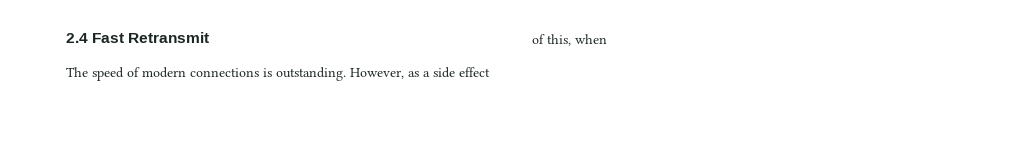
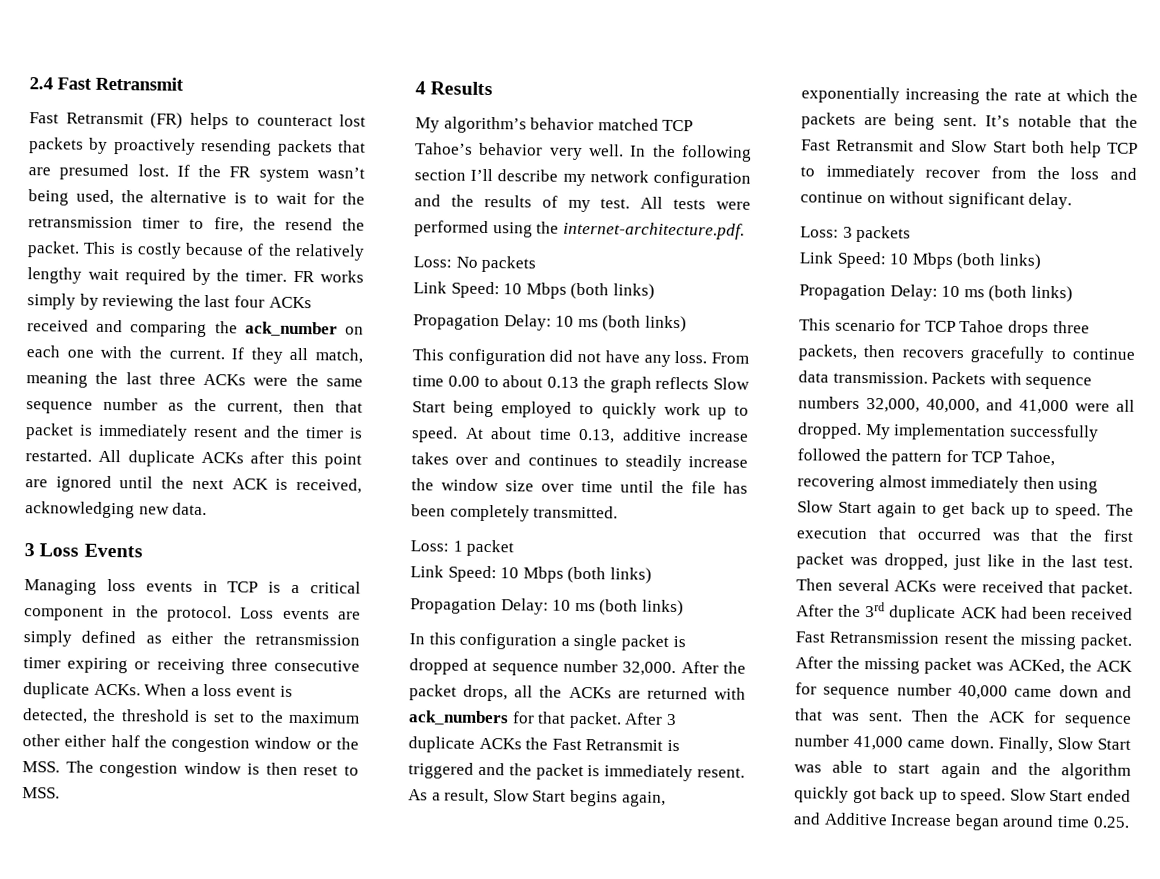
- The speed of modern connections is outstanding. However, as a side effect of this, when
+ Fast Retransmit (FR) helps to counteract lost packets by proactively resending packets that are presumed lost. If the FR system wasn’t being used, the alternative is to wait for the retransmission timer to fire, the resend the packet. This is costly because of the relatively lengthy wait required by the timer. FR works simply by reviewing the last four ACKs received and comparing the ack_number on each one with the current. If they all match, meaning the last three ACKs were the same sequence number as the current, then that packet is immediately resent and the timer is restarted. All duplicate ACKs after this point are ignored until the next ACK is received, acknowledging new data.
+ 3 Loss Events
+ Managing loss events in TCP is a critical component in the protocol. Loss events are simply defined as either the retransmission timer expiring or receiving three consecutive duplicate ACKs. When a loss event is detected, the threshold is set to the maximum other either half the congestion window or the MSS. The congestion window is then reset to MSS.
+ 4 Results
+ My algorithm’s behavior matched TCP Tahoe’s behavior very well. In the following section I’ll describe my network configuration and the results of my test. All tests were performed using the internet-architecture.pdf.
+ Loss: No packets
+ Link Speed: 10 Mbps (both links)
+ Propagation Delay: 10 ms (both links)
+ This configuration did not have any loss. From time 0.00 to about 0.13 the graph reflects Slow Start being employed to quickly work up to speed. At about time 0.13, additive increase takes over and continues to steadily increase the window size over time until the file has been completely transmitted.
+ Loss: 1 packet
+ Link Speed: 10 Mbps (both links)
+ Propagation Delay: 10 ms (both links)
+ In this configuration a single packet is dropped at sequence number 32,000. After the packet drops, all the ACKs are returned with ack_numbers for that packet. After 3 duplicate ACKs the Fast Retransmit is triggered and the packet is immediately resent. As a result, Slow Start begins again, exponentially increasing the rate at which the packets are being sent. It’s notable that the Fast Retransmit and Slow Start both help TCP to immediately recover from the loss and continue on without significant delay.
+ Loss: 3 packets
+ Link Speed: 10 Mbps (both links)
+ Propagation Delay: 10 ms (both links)
+ This scenario for TCP Tahoe drops three packets, then recovers gracefully to continue data transmission. Packets with sequence numbers 32,000, 40,000, and 41,000 were all dropped. My implementation successfully followed the pattern for TCP Tahoe, recovering almost immediately then using Slow Start again to get back up to speed. The execution that occurred was that the first packet was dropped, just like in the last test. Then several ACKs were received that packet. After the 3rd duplicate ACK had been received Fast Retransmission resent the missing packet. After the missing packet was ACKed, the ACK for sequence number 40,000 came down and that was sent. Then the ACK for sequence number 41,000 came down. Finally, Slow Start was able to start again and the algorithm quickly got back up to speed. Slow Start ended and Additive Increase began around time 0.25.

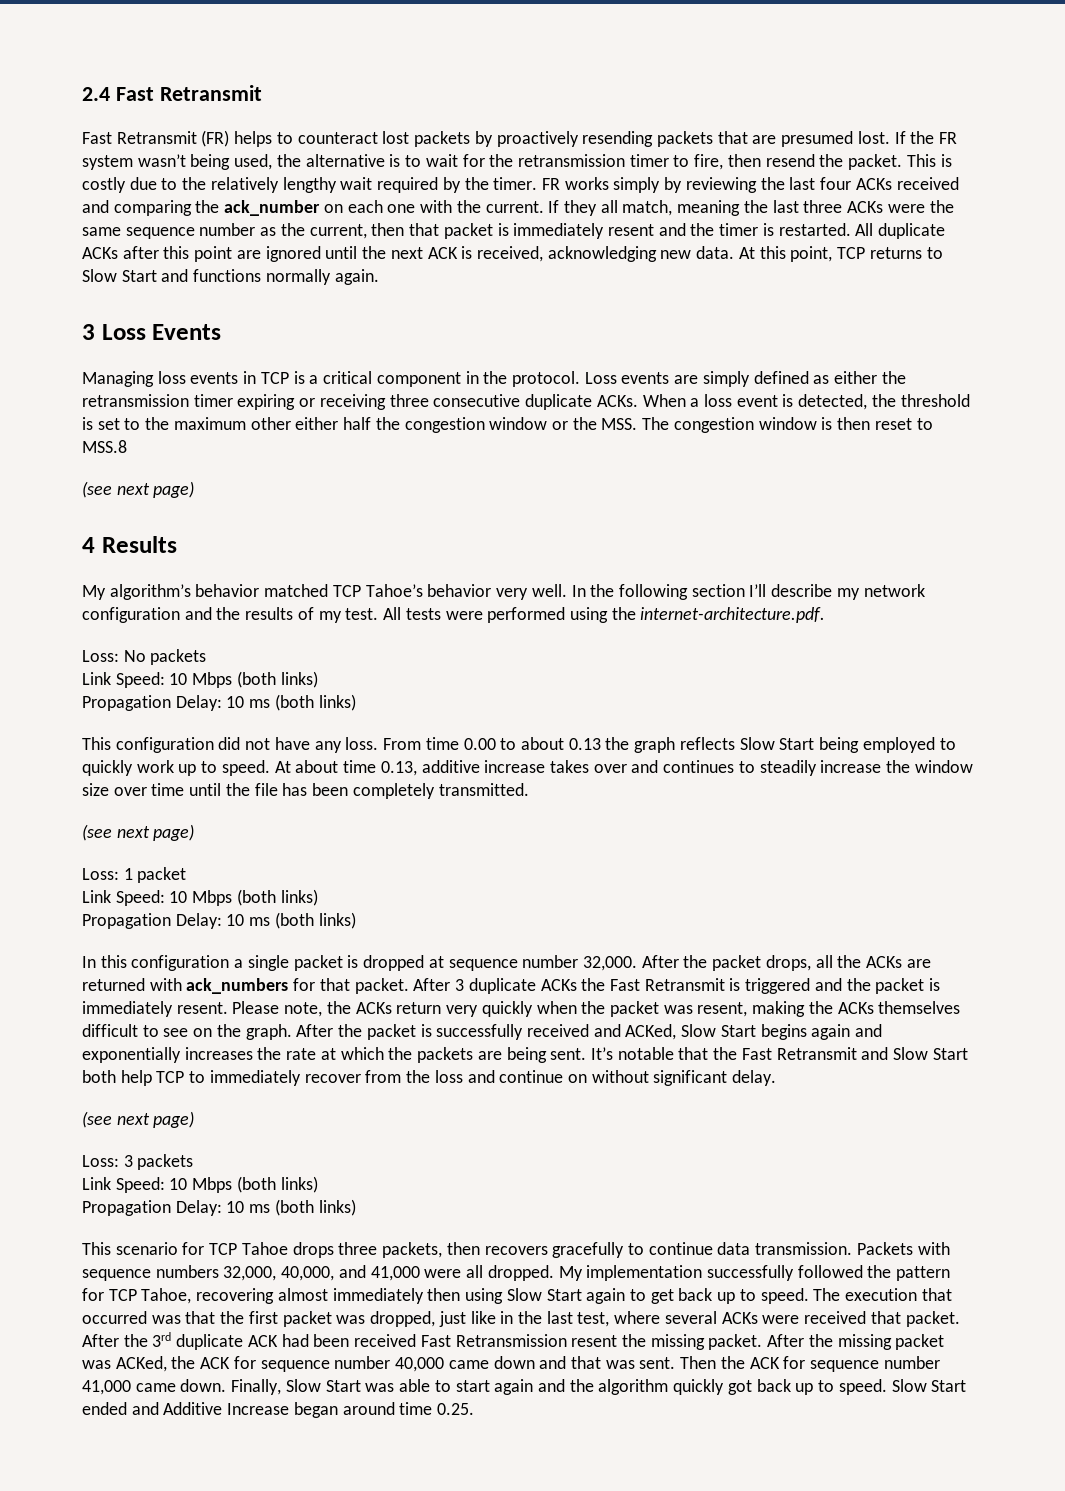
- If the FR system wasn’t being used, the alternative is to wait for the retransmission timer to fire, the resend the packet.
+ If the FR system wasn’t being used, the alternative is to wait for the retransmission timer to fire, then resend the packet.
- This is costly because of the relatively lengthy wait required by the timer.
+ This is costly due to the relatively lengthy wait required by the timer.
+ At this point, TCP returns to Slow Start and functions normally again.
- When a loss event is detected, the threshold is set to the maximum other either half the congestion window or the MSS. The congestion window is then reset to MSS.
+ When a loss event is detected, the threshold is set to the maximum other either half the congestion window or the MSS. The congestion window is then reset to MSS.8
+ (see next page)
  At about time 0.13, additive increase takes over and continues to steadily increase the window size over time until the file has been completely transmitted.
+ (see next page)
- As a result, Slow Start begins again, exponentially increasing the rate at which the packets are being sent.
+ Please note, the ACKs return very quickly when the packet was resent, making the ACKs themselves difficult to see on the graph. After the packet is successfully received and ACKed, Slow Start begins again and exponentially increases the rate at which the packets are being sent.
  It’s notable that the Fast Retransmit and Slow Start both help TCP to immediately recover from the loss and continue on without significant delay.
+ (see next page)
- The execution that occurred was that the first packet was dropped, just like in the last test. Then several ACKs were received that packet.
+ The execution that occurred was that the first packet was dropped, just like in the last test, where several ACKs were received that packet.

